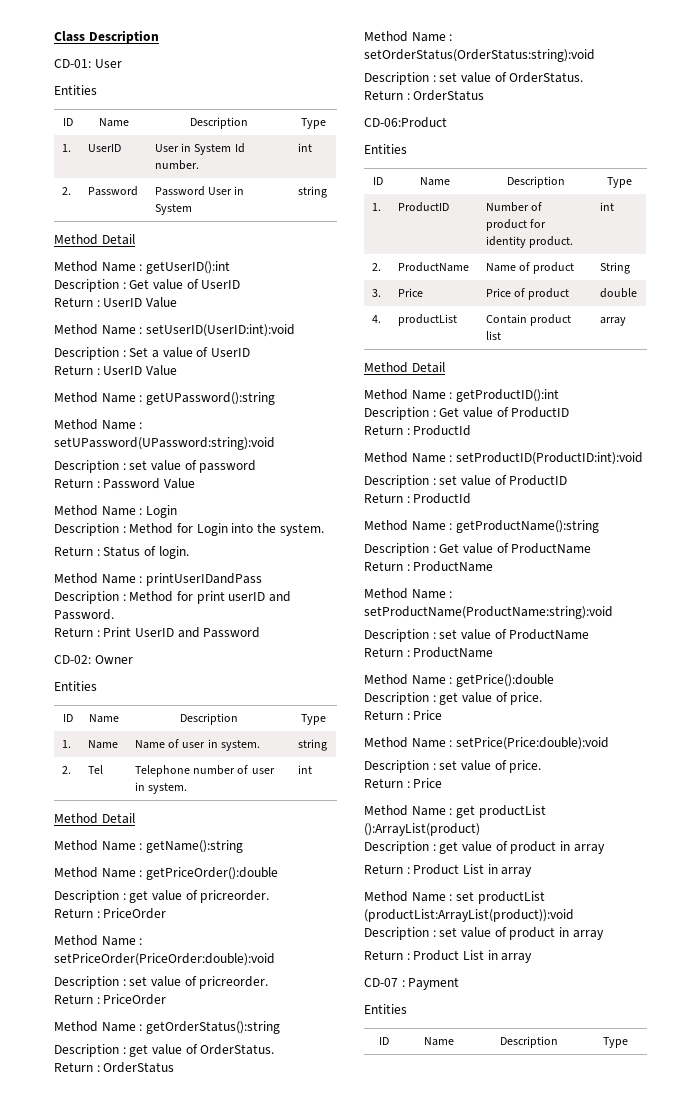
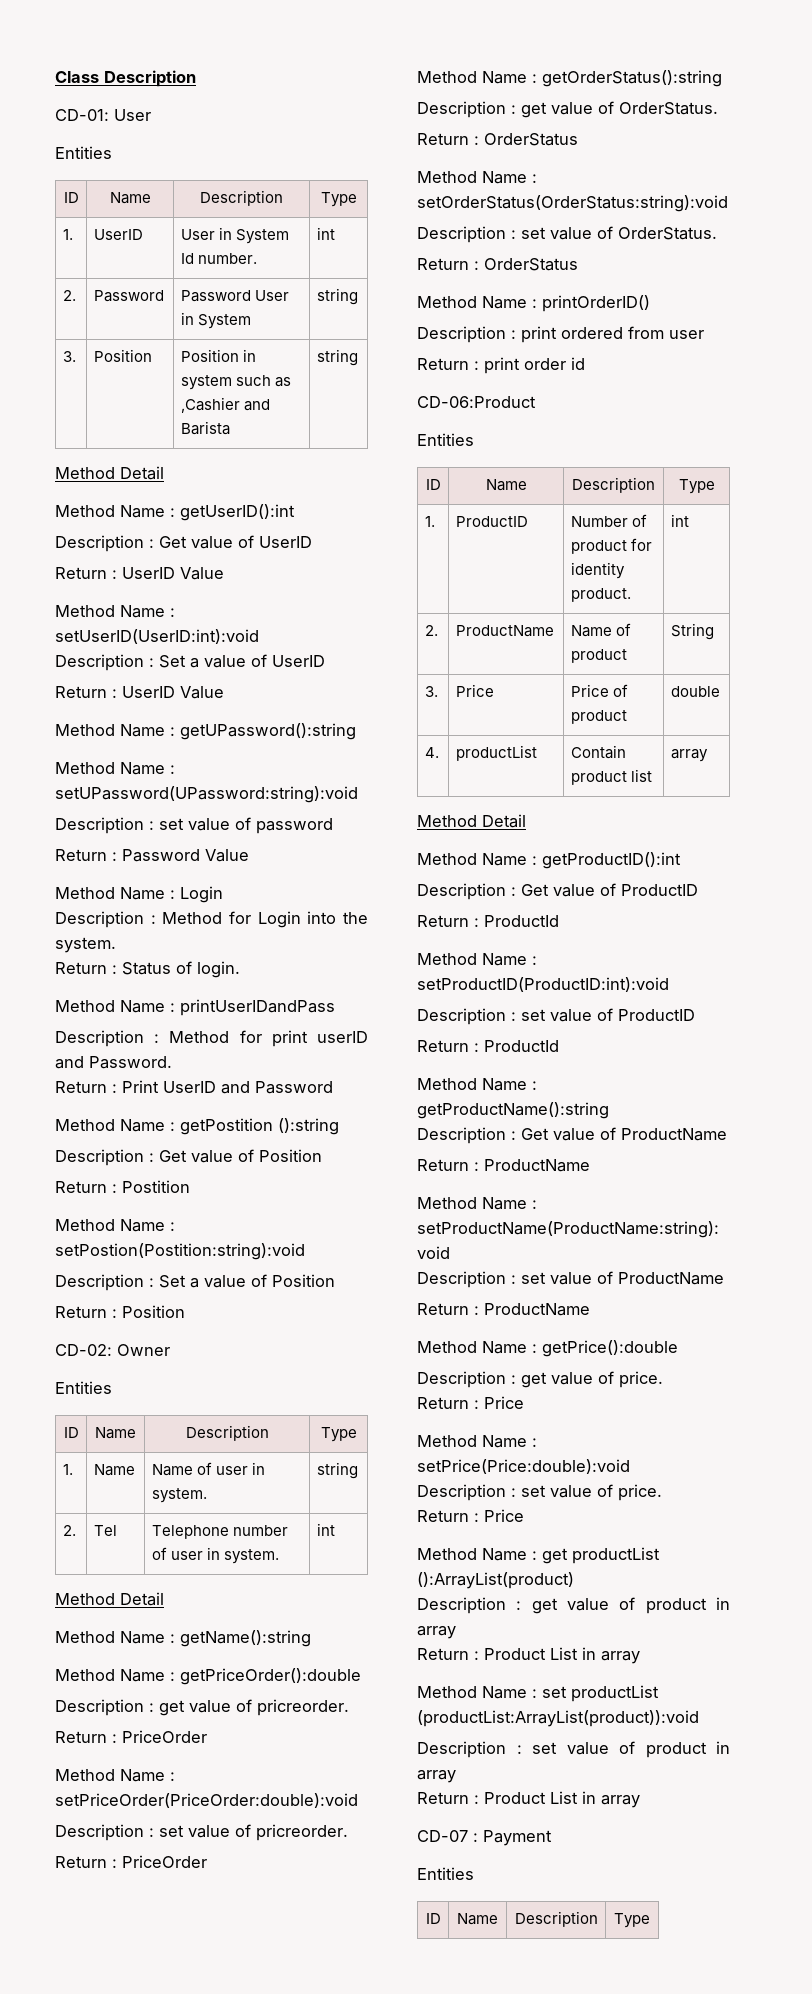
+ 3. | Position | Position in system such as ,Cashier and Barista | string
+ Method Name : getPostition ():string
+ Description : Get value of Position
+ Return : Postition
+ Method Name : setPostion(Postition:string):void
+ Description : Set a value of Position
+ Return : Position
+ Method Name : printOrderID()
+ Description : print ordered from user
+ Return : print order id

